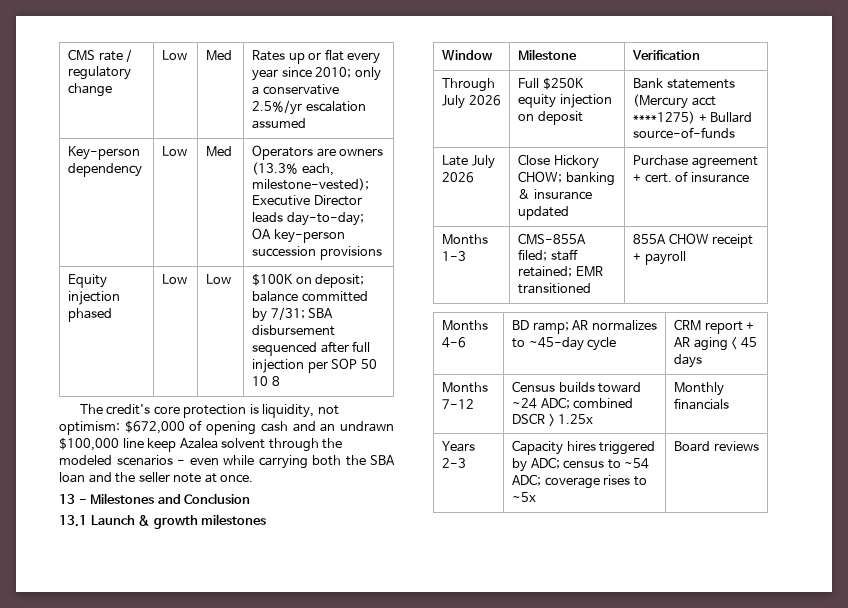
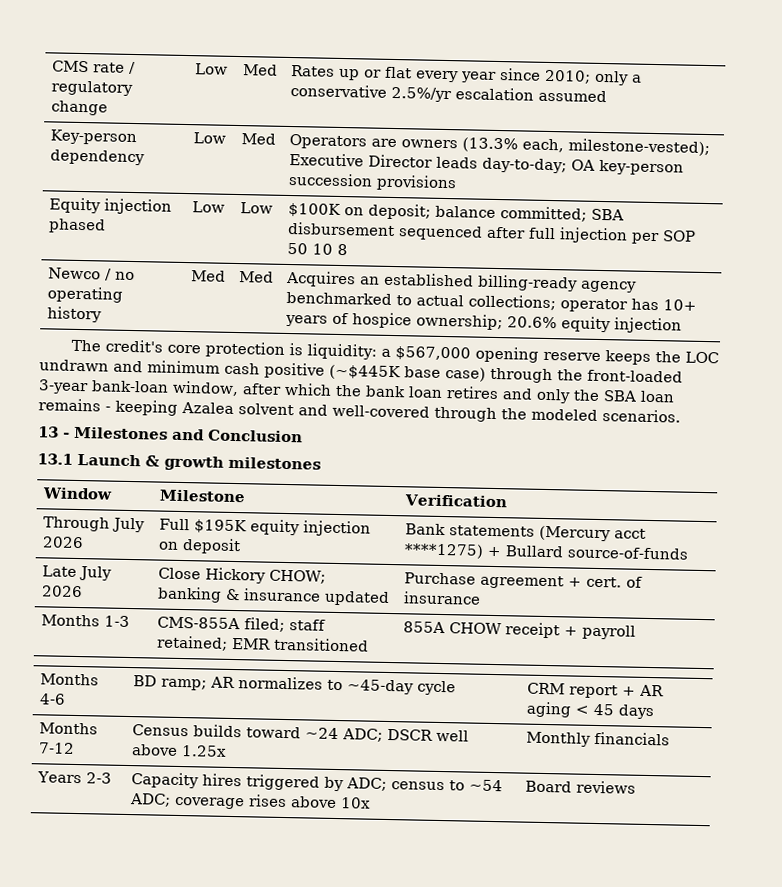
- Equity injection phased | Low | Low | $100K on deposit; balance committed by 7/31; SBA disbursement sequenced after full injection per SOP 50 10 8
+ Equity injection phased | Low | Low | $100K on deposit; balance committed; SBA disbursement sequenced after full injection per SOP 50 10 8
+ Newco / no operating history | Med | Med | Acquires an established billing-ready agency benchmarked to actual collections; operator has 10+ years of hospice ownership; 20.6% equity injection
- The credit's core protection is liquidity, not optimism: $672,000 of opening cash and an undrawn $100,000 line keep Azalea solvent through the modeled scenarios - even while carrying both the SBA loan and the seller note at once.
+ The credit's core protection is liquidity: a $567,000 opening reserve keeps the LOC undrawn and minimum cash positive (~$445K base case) through the front-loaded 3-year bank-loan window, after which the bank loan retires and only the SBA loan remains - keeping Azalea solvent and well-covered through the modeled scenarios.
- Through July 2026 | Full $250K equity injection on deposit | Bank statements (Mercury acct ****1275) + Bullard source-of-funds
+ Through July 2026 | Full $195K equity injection on deposit | Bank statements (Mercury acct ****1275) + Bullard source-of-funds
- Months 7-12 | Census builds toward ~24 ADC; combined DSCR > 1.25x | Monthly financials
+ Months 7-12 | Census builds toward ~24 ADC; DSCR well above 1.25x | Monthly financials
- Years 2-3 | Capacity hires triggered by ADC; census to ~54 ADC; coverage rises to ~5x | Board reviews
+ Years 2-3 | Capacity hires triggered by ADC; census to ~54 ADC; coverage rises above 10x | Board reviews

